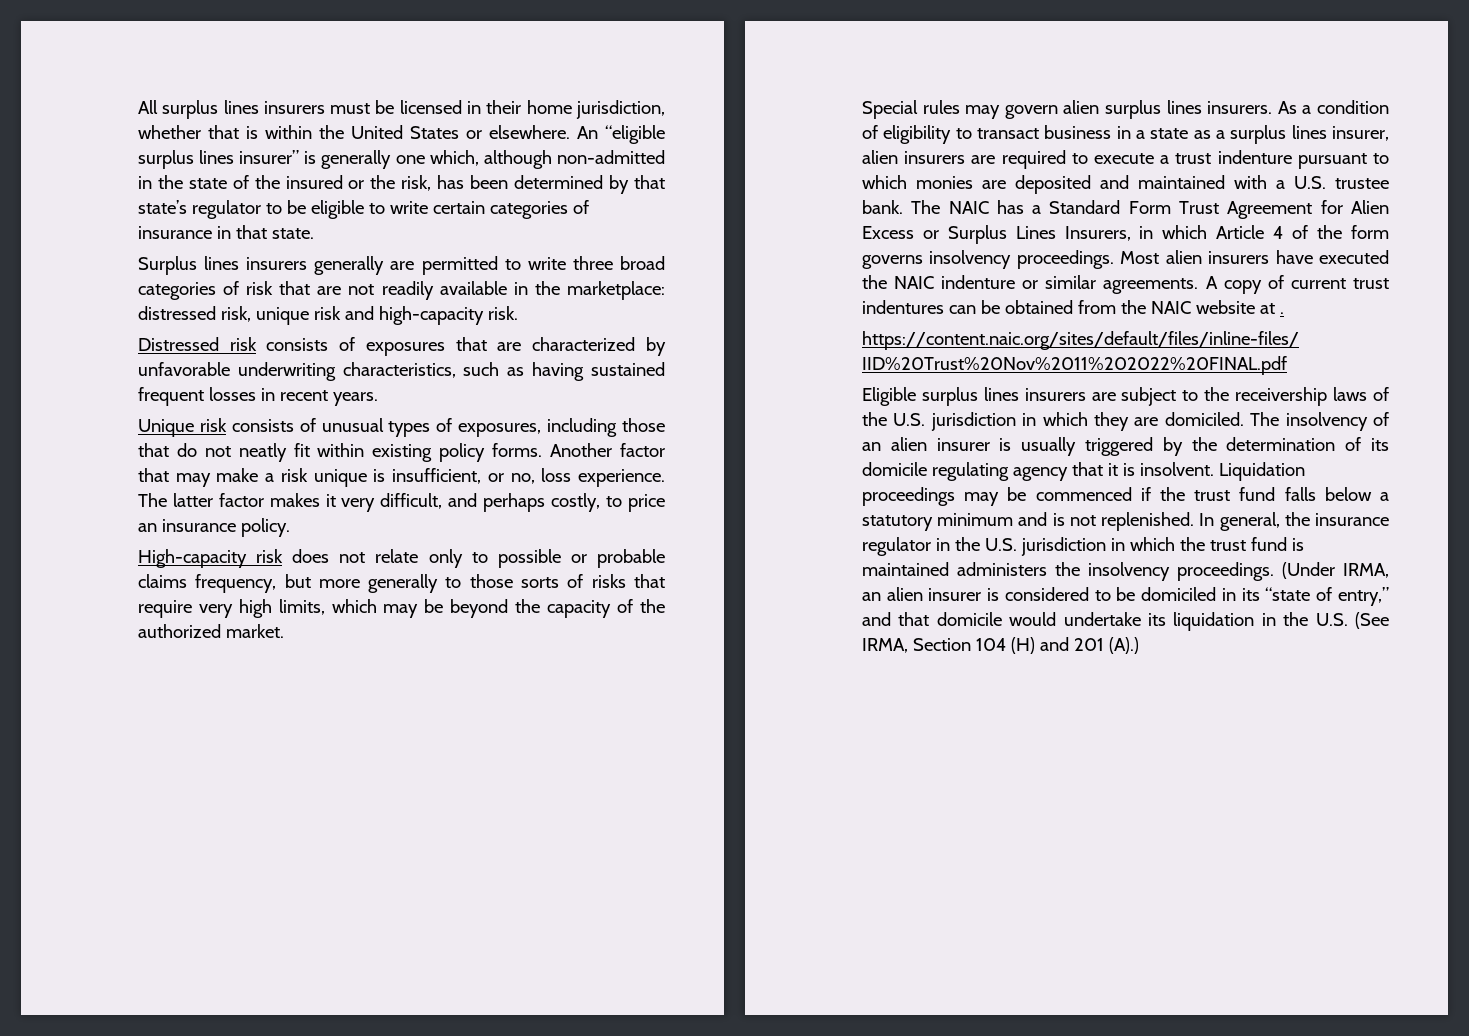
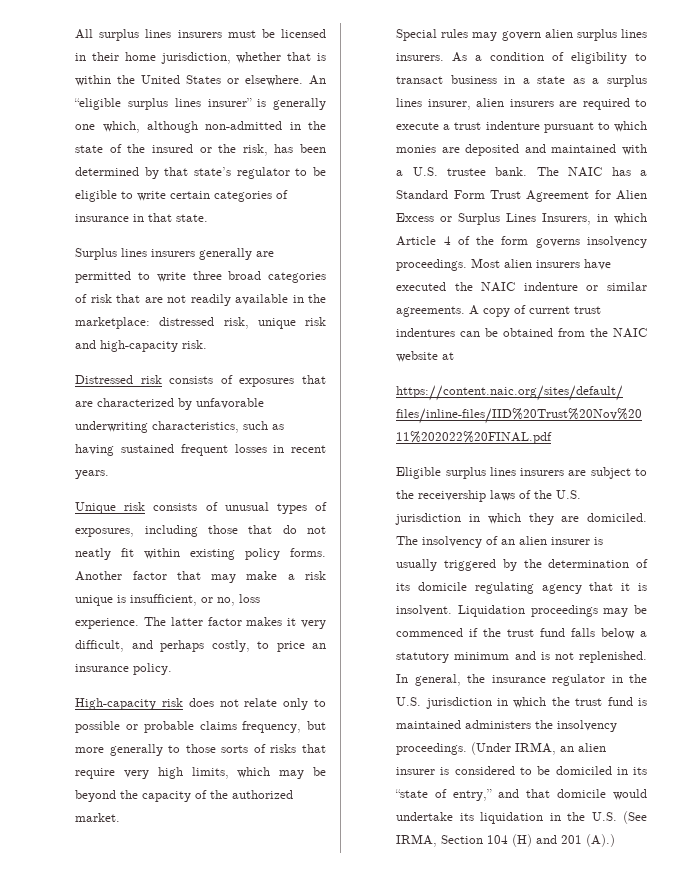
- A copy of current trust indentures can be obtained from the NAIC website at .
+ A copy of current trust indentures can be obtained from the NAIC website at

